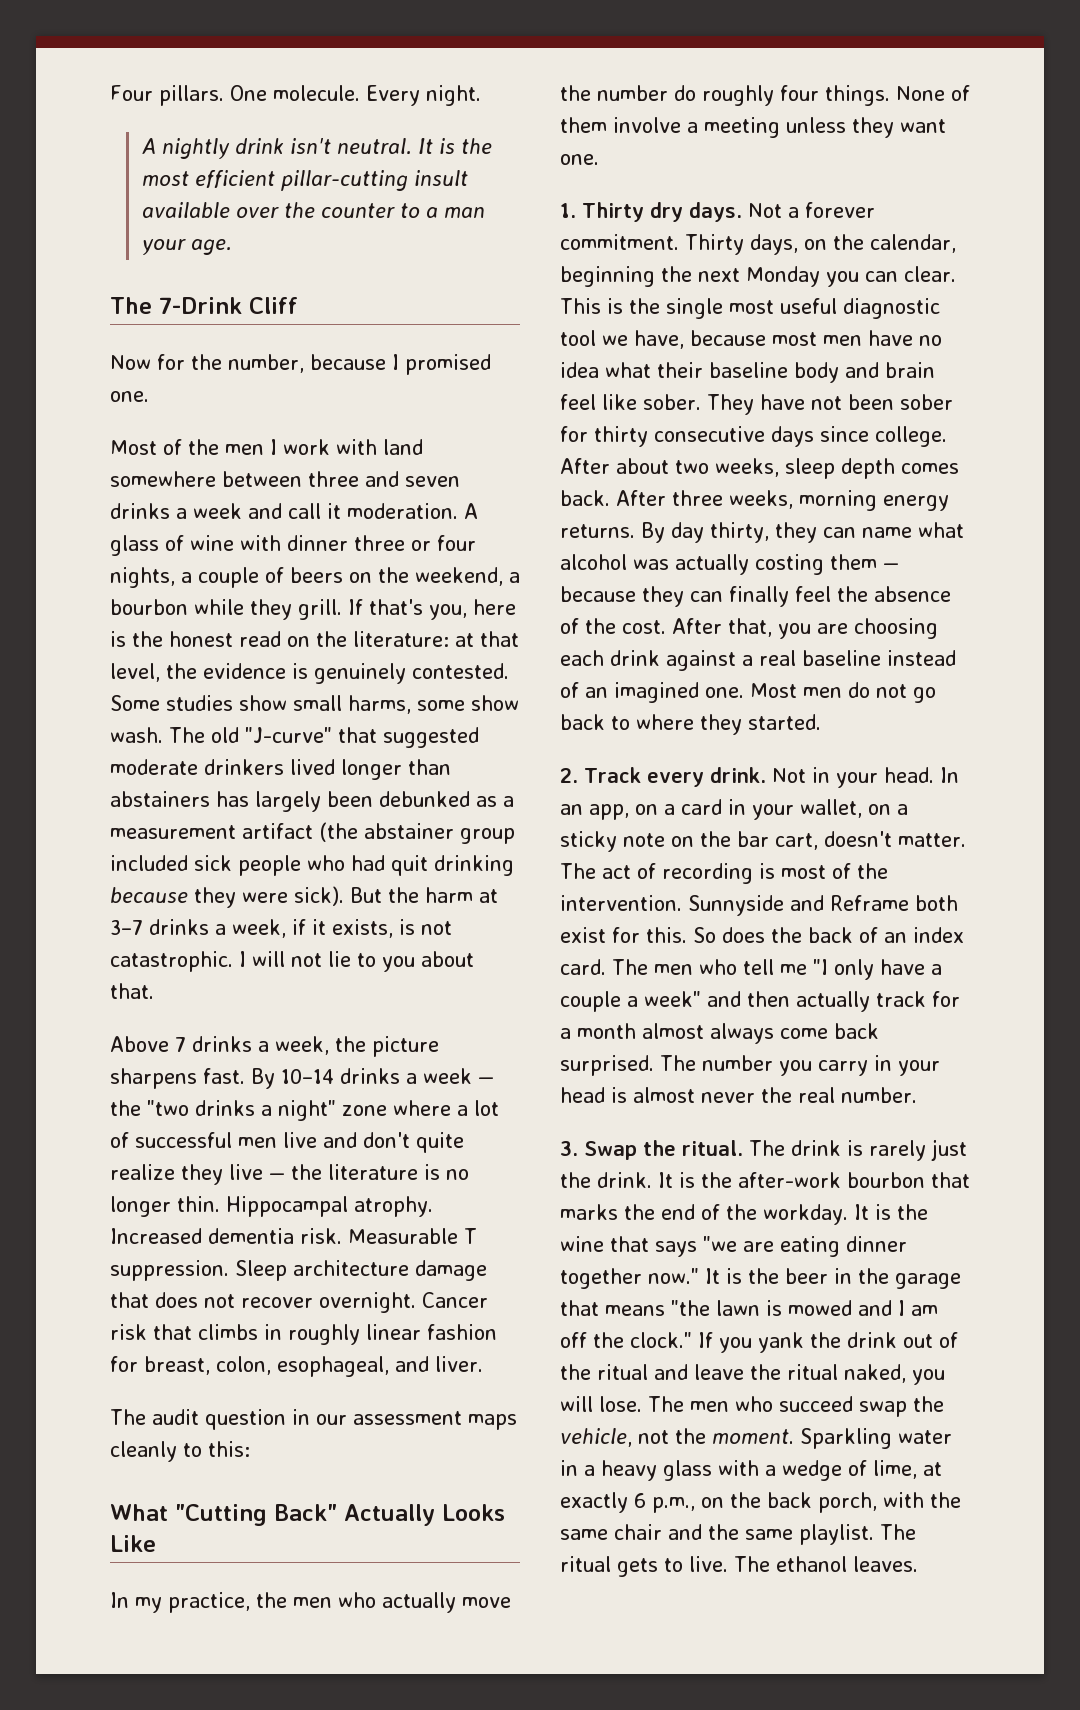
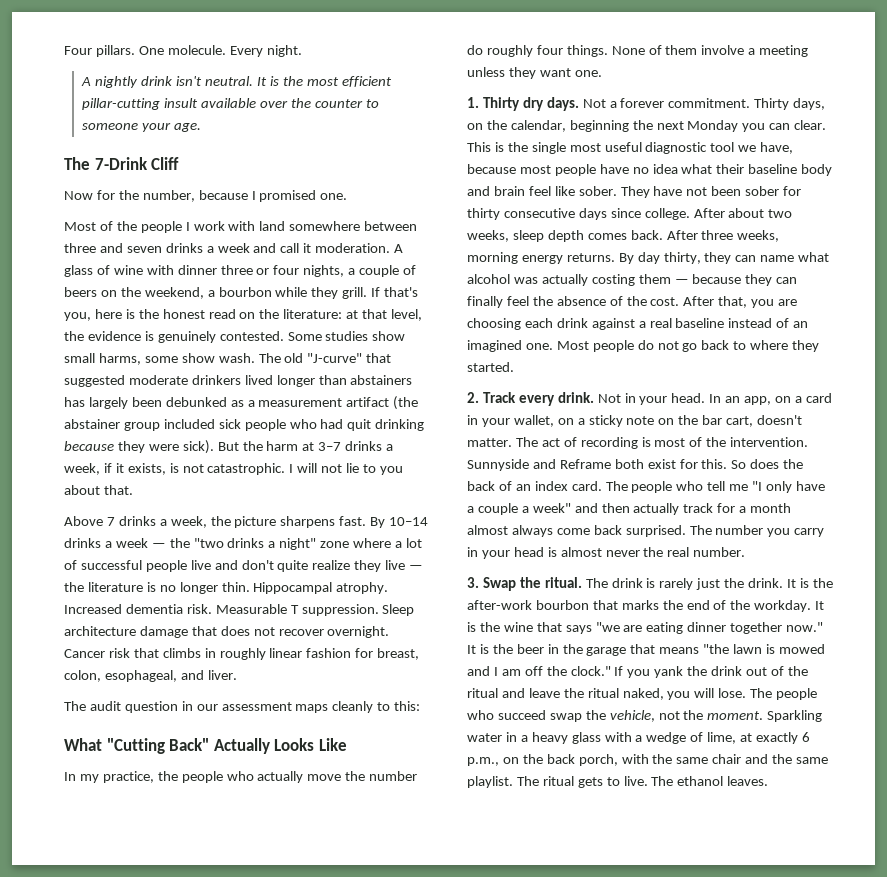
- It is the most efficient pillar-cutting insult available over the counter to a man your age.
+ It is the most efficient pillar-cutting insult available over the counter to someone your age.
- Most of the men I work with land somewhere between three and seven drinks a week and call it moderation.
+ Most of the people I work with land somewhere between three and seven drinks a week and call it moderation.
- By 10–14 drinks a week — the "two drinks a night" zone where a lot of successful men live and don't quite realize they live — the literature is no longer thin.
+ By 10–14 drinks a week — the "two drinks a night" zone where a lot of successful people live and don't quite realize they live — the literature is no longer thin.
- In my practice, the men who actually move the number do roughly four things.
+ In my practice, the people who actually move the number do roughly four things.
- This is the single most useful diagnostic tool we have, because most men have no idea what their baseline body and brain feel like sober.
+ This is the single most useful diagnostic tool we have, because most people have no idea what their baseline body and brain feel like sober.
- Most men do not go back to where they started.
+ Most people do not go back to where they started.
- The men who tell me "I only have a couple a week" and then actually track for a month almost always come back surprised.
+ The people who tell me "I only have a couple a week" and then actually track for a month almost always come back surprised.
- The men who succeed swap the vehicle, not the moment.
+ The people who succeed swap the vehicle, not the moment.

